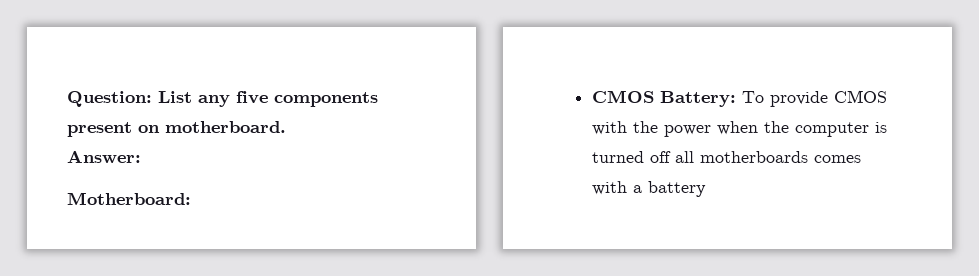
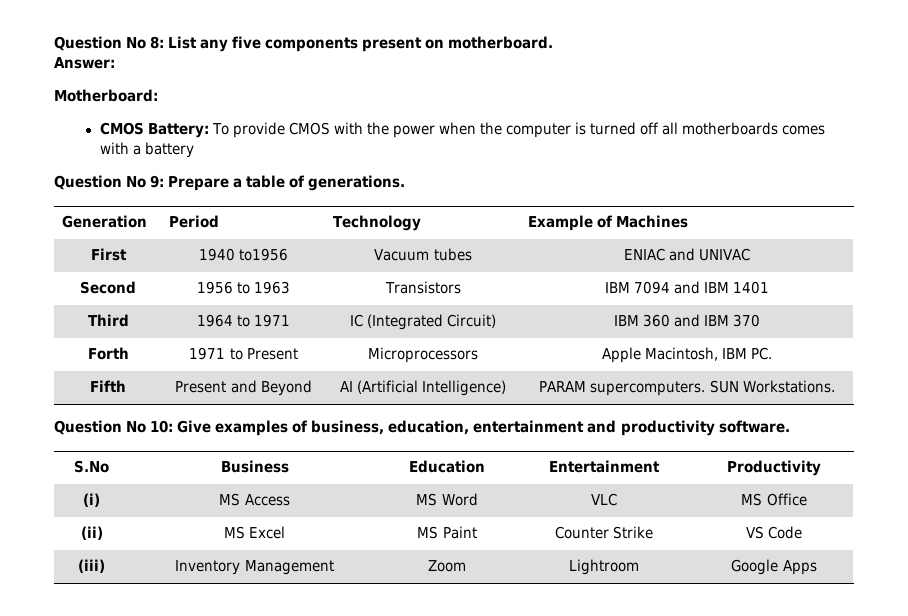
- Question: List any five components present on motherboard.
+ Question No 8: List any five components present on motherboard.
+ Question No 9: Prepare a table of generations.
+ Generation | Period | Technology | Example of Machines
+ First | 1940 to1956 | Vacuum tubes | ENIAC and UNIVAC
+ Second | 1956 to 1963 | Transistors | IBM 7094 and IBM 1401
+ Third | 1964 to 1971 | IC (Integrated Circuit) | IBM 360 and IBM 370
+ Forth | 1971 to Present | Microprocessors | Apple Macintosh, IBM PC.
+ Fifth | Present and Beyond | AI (Artificial Intelligence) | PARAM supercomputers. SUN Workstations.
+ Question No 10: Give examples of business, education, entertainment and productivity software.
+ S.No | Business | Education | Entertainment | Productivity
+ (i) | MS Access | MS Word | VLC | MS Office
+ (ii) | MS Excel | MS Paint | Counter Strike | VS Code
+ (iii) | Inventory Management | Zoom | Lightroom | Google Apps

